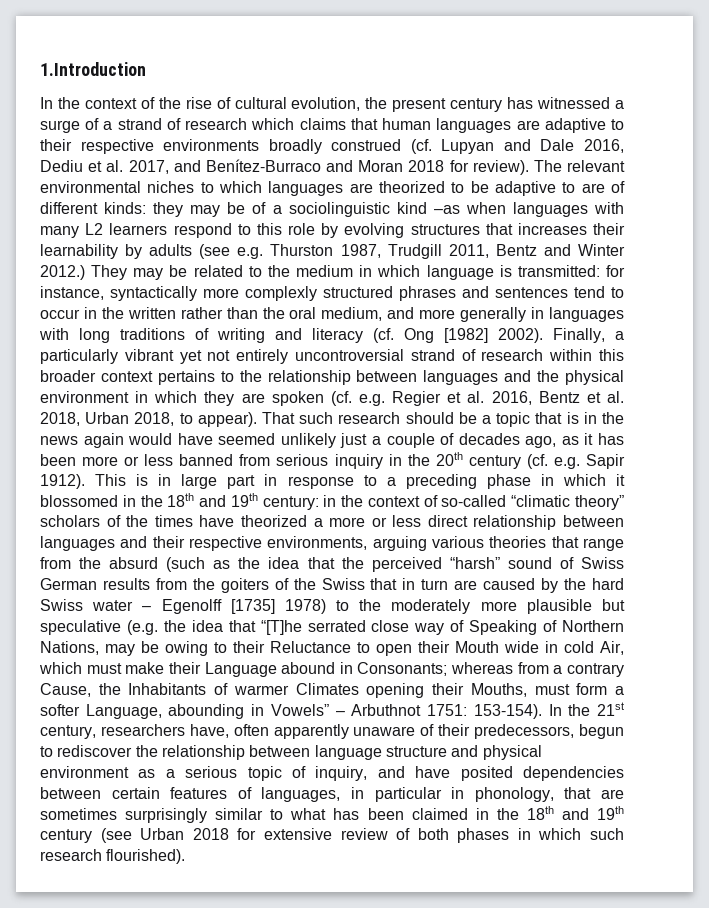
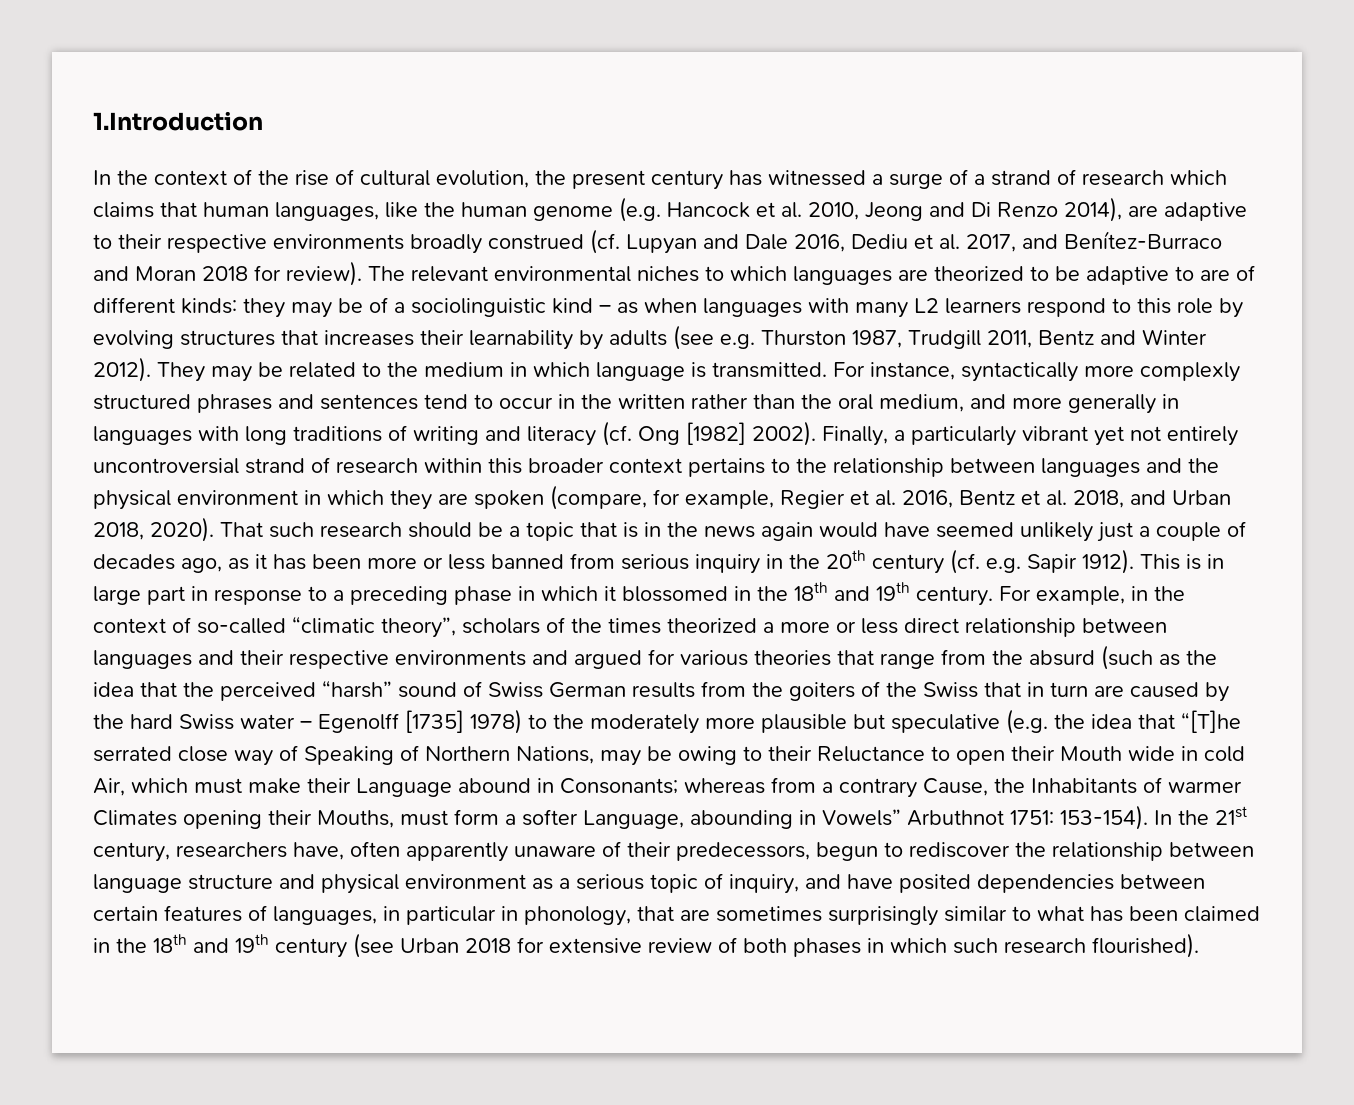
- In the context of the rise of cultural evolution, the present century has witnessed a surge of a strand of research which claims that human languages are adaptive to their respective environments broadly construed (cf. Lupyan and Dale 2016, Dediu et al. 2017, and Benítez-Burraco and Moran 2018 for review).
+ In the context of the rise of cultural evolution, the present century has witnessed a surge of a strand of research which claims that human languages, like the human genome (e.g. Hancock et al. 2010, Jeong and Di Renzo 2014), are adaptive to their respective environments broadly construed (cf. Lupyan and Dale 2016, Dediu et al. 2017, and Benítez-Burraco and Moran 2018 for review).
- The relevant environmental niches to which languages are theorized to be adaptive to are of different kinds: they may be of a sociolinguistic kind –as when languages with many L2 learners respond to this role by evolving structures that increases their learnability by adults (see e.g. Thurston 1987, Trudgill 2011, Bentz and Winter 2012.)
+ The relevant environmental niches to which languages are theorized to be adaptive to are of different kinds: they may be of a sociolinguistic kind – as when languages with many L2 learners respond to this role by evolving structures that increases their learnability by adults (see e.g. Thurston 1987, Trudgill 2011, Bentz and Winter 2012).
- They may be related to the medium in which language is transmitted: for instance, syntactically more complexly structured phrases and sentences tend to occur in the written rather than the oral medium, and more generally in languages with long traditions of writing and literacy (cf. Ong [1982] 2002).
+ They may be related to the medium in which language is transmitted. For instance, syntactically more complexly structured phrases and sentences tend to occur in the written rather than the oral medium, and more generally in languages with long traditions of writing and literacy (cf. Ong [1982] 2002).
- Finally, a particularly vibrant yet not entirely uncontroversial strand of research within this broader context pertains to the relationship between languages and the physical environment in which they are spoken (cf. e.g. Regier et al. 2016, Bentz et al. 2018, Urban 2018, to appear).
+ Finally, a particularly vibrant yet not entirely uncontroversial strand of research within this broader context pertains to the relationship between languages and the physical environment in which they are spoken (compare, for example, Regier et al. 2016, Bentz et al. 2018, and Urban 2018, 2020).
- This is in large part in response to a preceding phase in which it blossomed in the 18th and 19th century: in the context of so-called “climatic theory” scholars of the times have theorized a more or less direct relationship between languages and their respective environments, arguing various theories that range from the absurd (such as the idea that the perceived “harsh” sound of Swiss German results from the goiters of the Swiss that in turn are caused by the hard Swiss water – Egenolff [1735] 1978) to the moderately more plausible but speculative (e.g. the idea that “[T]he serrated close way of Speaking of Northern Nations, may be owing to their Reluctance to open their Mouth wide in cold Air, which must make their Language abound in Consonants;
+ This is in large part in response to a preceding phase in which it blossomed in the 18th and 19th century. For example, in the context of so-called “climatic theory”, scholars of the times theorized a more or less direct relationship between languages and their respective environments and argued for various theories that range from the absurd (such as the idea that the perceived “harsh” sound of Swiss German results from the goiters of the Swiss that in turn are caused by the hard Swiss water – Egenolff [1735] 1978) to the moderately more plausible but speculative (e.g. the idea that “[T]he serrated close way of Speaking of Northern Nations, may be owing to their Reluctance to open their Mouth wide in cold Air, which must make their Language abound in Consonants;
- whereas from a contrary Cause, the Inhabitants of warmer Climates opening their Mouths, must form a softer Language, abounding in Vowels” – Arbuthnot 1751:
+ whereas from a contrary Cause, the Inhabitants of warmer Climates opening their Mouths, must form a softer Language, abounding in Vowels” Arbuthnot 1751:

